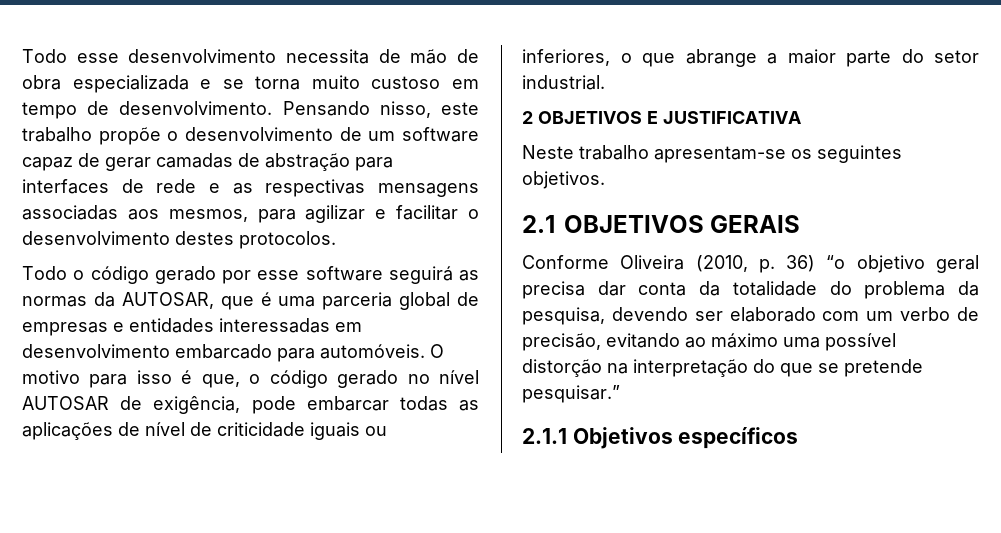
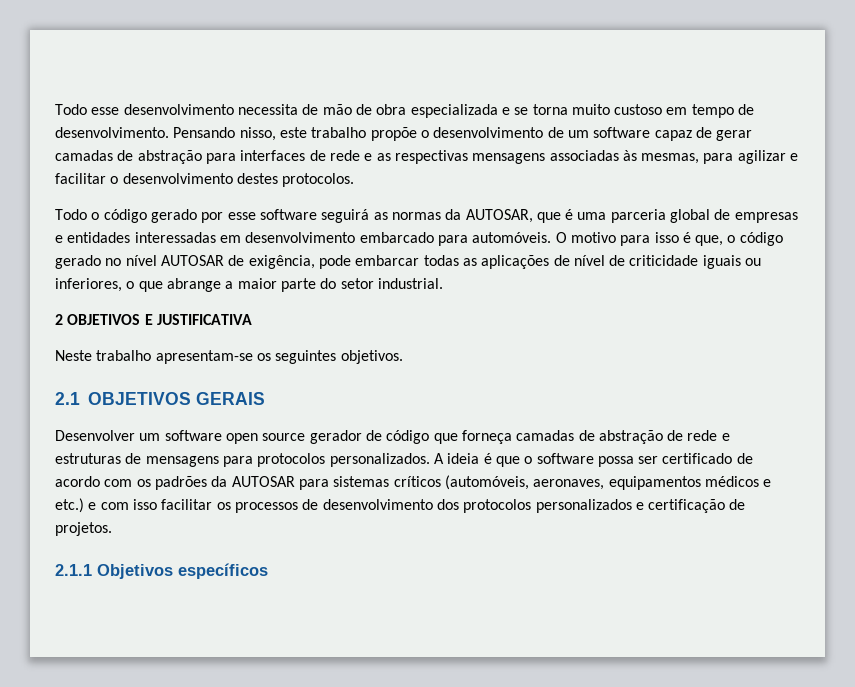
- Pensando nisso, este trabalho propõe o desenvolvimento de um software capaz de gerar camadas de abstração para interfaces de rede e as respectivas mensagens associadas aos mesmos, para agilizar e facilitar o desenvolvimento destes protocolos.
+ Pensando nisso, este trabalho propõe o desenvolvimento de um software capaz de gerar camadas de abstração para interfaces de rede e as respectivas mensagens associadas às mesmas, para agilizar e facilitar o desenvolvimento destes protocolos.
- Conforme Oliveira (2010, p. 36) “o objetivo geral precisa dar conta da totalidade do problema da pesquisa, devendo ser elaborado com um verbo de precisão, evitando ao máximo uma possível distorção na interpretação do que se pretende pesquisar.”
+ Desenvolver um software open source gerador de código que forneça camadas de abstração de rede e estruturas de mensagens para protocolos personalizados. A ideia é que o software possa ser certificado de acordo com os padrões da AUTOSAR para sistemas críticos (automóveis, aeronaves, equipamentos médicos e etc.) e com isso facilitar os processos de desenvolvimento dos protocolos personalizados e certificação de projetos.

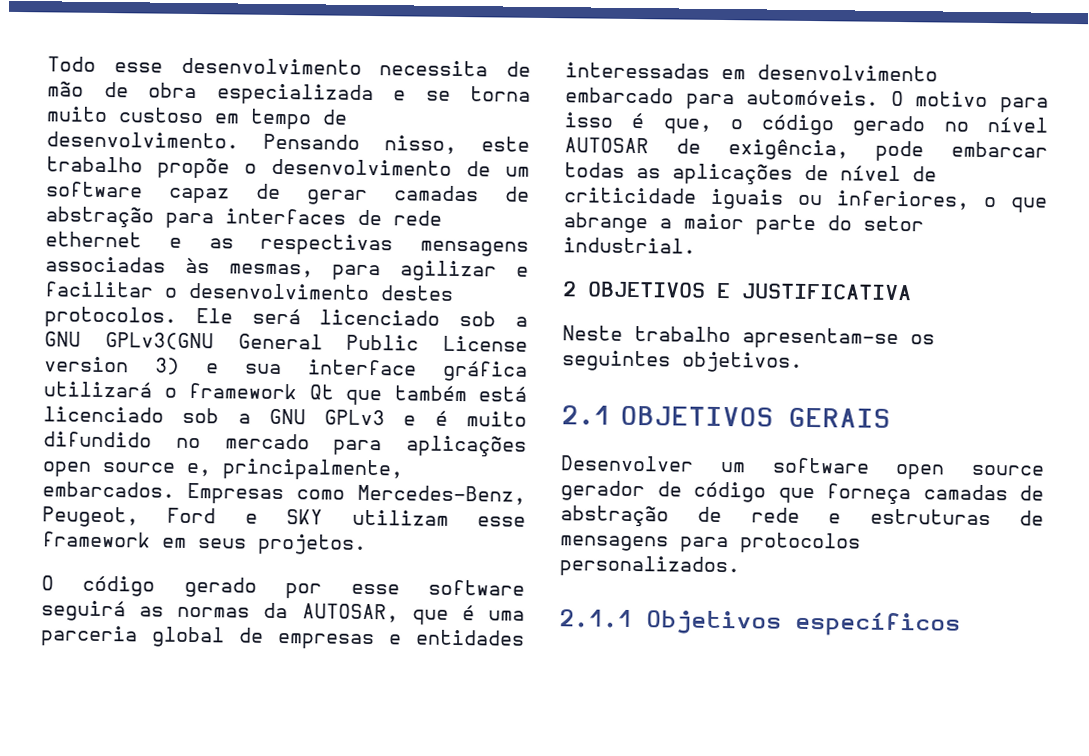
- Pensando nisso, este trabalho propõe o desenvolvimento de um software capaz de gerar camadas de abstração para interfaces de rede e as respectivas mensagens associadas às mesmas, para agilizar e facilitar o desenvolvimento destes protocolos.
- Todo o código gerado por esse software seguirá as normas da AUTOSAR, que é uma parceria global de empresas e entidades interessadas em desenvolvimento embarcado para automóveis.
+ Pensando nisso, este trabalho propõe o desenvolvimento de um software capaz de gerar camadas de abstração para interfaces de rede ethernet e as respectivas mensagens associadas às mesmas, para agilizar e facilitar o desenvolvimento destes protocolos. Ele será licenciado sob a GNU GPLv3(GNU General Public License version 3) e sua interface gráfica utilizará o framework Qt que também está licenciado sob a GNU GPLv3 e é muito difundido no mercado para aplicações open source e, principalmente, embarcados. Empresas como Mercedes-Benz, Peugeot, Ford e SKY utilizam esse framework em seus projetos.
+ O código gerado por esse software seguirá as normas da AUTOSAR, que é uma parceria global de empresas e entidades interessadas em desenvolvimento embarcado para automóveis.
- A ideia é que o software possa ser certificado de acordo com os padrões da AUTOSAR para sistemas críticos (automóveis, aeronaves, equipamentos médicos e etc.) e com isso facilitar os processos de desenvolvimento dos protocolos personalizados e certificação de projetos.

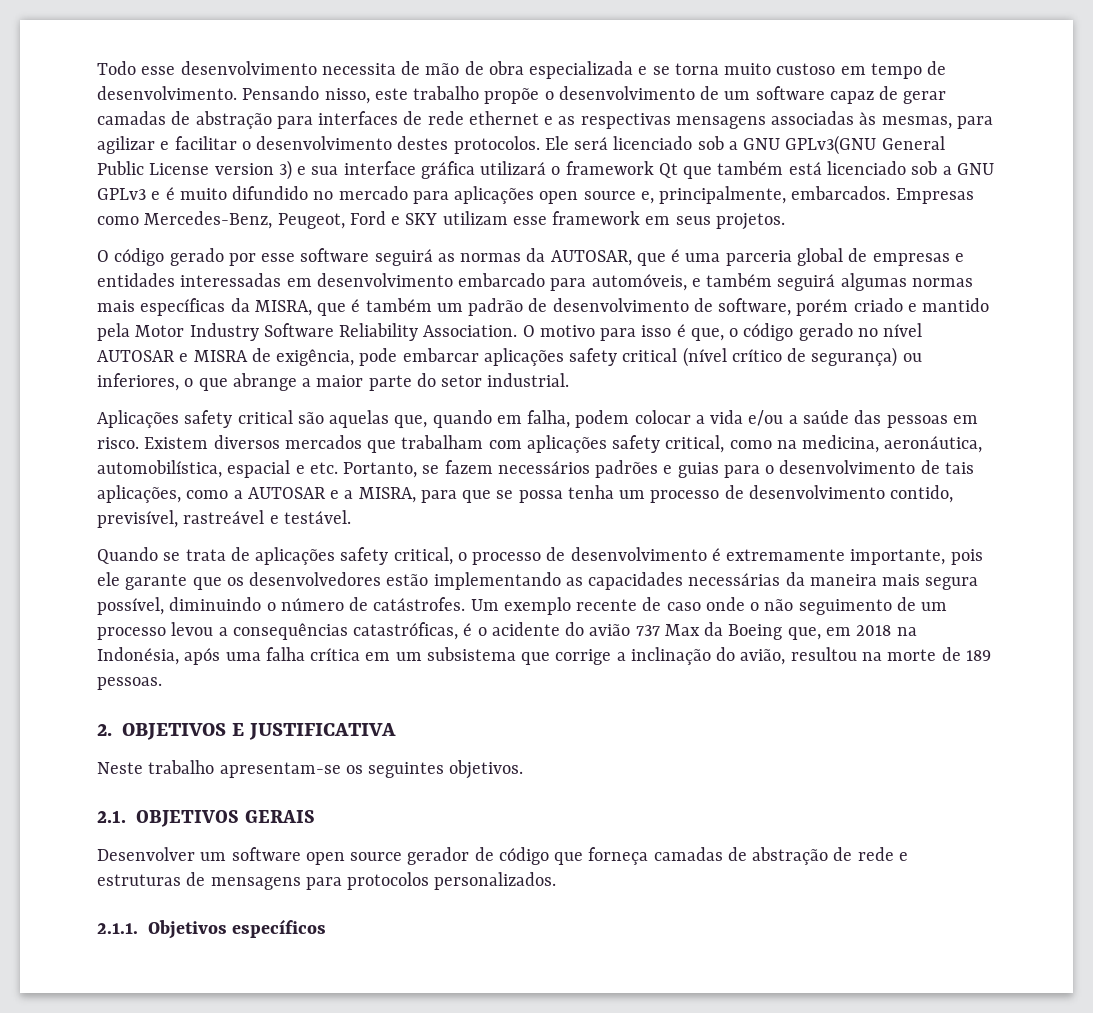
- O código gerado por esse software seguirá as normas da AUTOSAR, que é uma parceria global de empresas e entidades interessadas em desenvolvimento embarcado para automóveis.
+ O código gerado por esse software seguirá as normas da AUTOSAR, que é uma parceria global de empresas e entidades interessadas em desenvolvimento embarcado para automóveis, e também seguirá algumas normas mais específicas da MISRA, que é também um padrão de desenvolvimento de software, porém criado e mantido pela Motor Industry Software Reliability Association.
- O motivo para isso é que, o código gerado no nível AUTOSAR de exigência, pode embarcar todas as aplicações de nível de criticidade iguais ou inferiores, o que abrange a maior parte do setor industrial.
+ O motivo para isso é que, o código gerado no nível AUTOSAR e MISRA de exigência, pode embarcar aplicações safety critical (nível crítico de segurança) ou inferiores, o que abrange a maior parte do setor industrial.
- 2 OBJETIVOS E JUSTIFICATIVA
+ Aplicações safety critical são aquelas que, quando em falha, podem colocar a vida e/ou a saúde das pessoas em risco. Existem diversos mercados que trabalham com aplicações safety critical, como na medicina, aeronáutica, automobilística, espacial e etc. Portanto, se fazem necessários padrões e guias para o desenvolvimento de tais aplicações, como a AUTOSAR e a MISRA, para que se possa tenha um processo de desenvolvimento contido, previsível, rastreável e testável.
+ Quando se trata de aplicações safety critical, o processo de desenvolvimento é extremamente importante, pois ele garante que os desenvolvedores estão implementando as capacidades necessárias da maneira mais segura possível, diminuindo o número de catástrofes. Um exemplo recente de caso onde o não seguimento de um processo levou a consequências catastróficas, é o acidente do avião 737 Max da Boeing que, em 2018 na Indonésia, após uma falha crítica em um subsistema que corrige a inclinação do avião, resultou na morte de 189 pessoas.
+ 2. OBJETIVOS E JUSTIFICATIVA
- 2.1 OBJETIVOS GERAIS
+ 2.1. OBJETIVOS GERAIS
- 2.1.1 Objetivos específicos
+ 2.1.1. Objetivos específicos

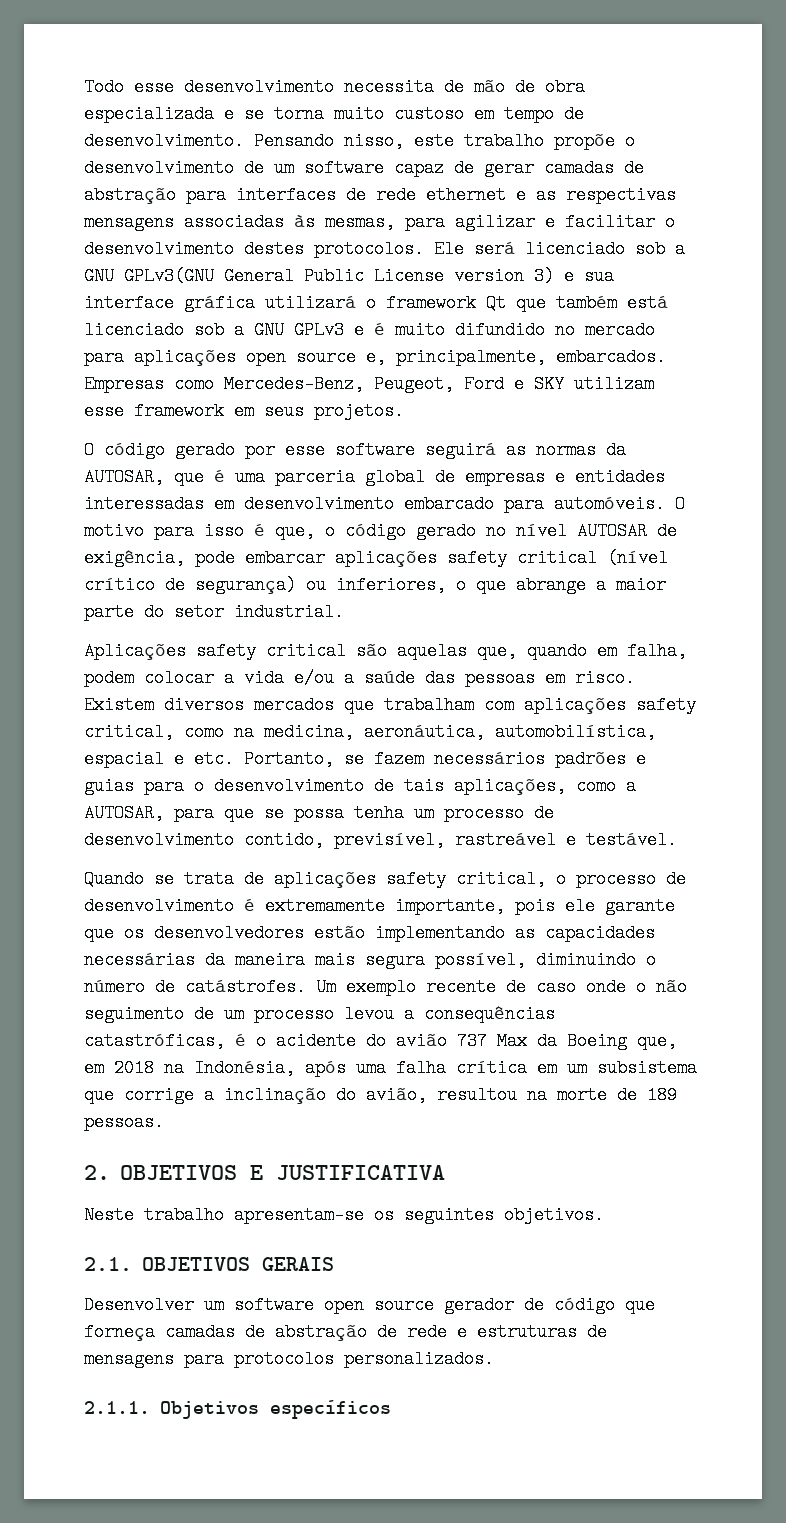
- O código gerado por esse software seguirá as normas da AUTOSAR, que é uma parceria global de empresas e entidades interessadas em desenvolvimento embarcado para automóveis, e também seguirá algumas normas mais específicas da MISRA, que é também um padrão de desenvolvimento de software, porém criado e mantido pela Motor Industry Software Reliability Association.
+ O código gerado por esse software seguirá as normas da AUTOSAR, que é uma parceria global de empresas e entidades interessadas em desenvolvimento embarcado para automóveis.
- O motivo para isso é que, o código gerado no nível AUTOSAR e MISRA de exigência, pode embarcar aplicações safety critical (nível crítico de segurança) ou inferiores, o que abrange a maior parte do setor industrial.
+ O motivo para isso é que, o código gerado no nível AUTOSAR de exigência, pode embarcar aplicações safety critical (nível crítico de segurança) ou inferiores, o que abrange a maior parte do setor industrial.
- Existem diversos mercados que trabalham com aplicações safety critical, como na medicina, aeronáutica, automobilística, espacial e etc. Portanto, se fazem necessários padrões e guias para o desenvolvimento de tais aplicações, como a AUTOSAR e a MISRA, para que se possa tenha um processo de desenvolvimento contido, previsível, rastreável e testável.
+ Existem diversos mercados que trabalham com aplicações safety critical, como na medicina, aeronáutica, automobilística, espacial e etc. Portanto, se fazem necessários padrões e guias para o desenvolvimento de tais aplicações, como a AUTOSAR, para que se possa tenha um processo de desenvolvimento contido, previsível, rastreável e testável.

